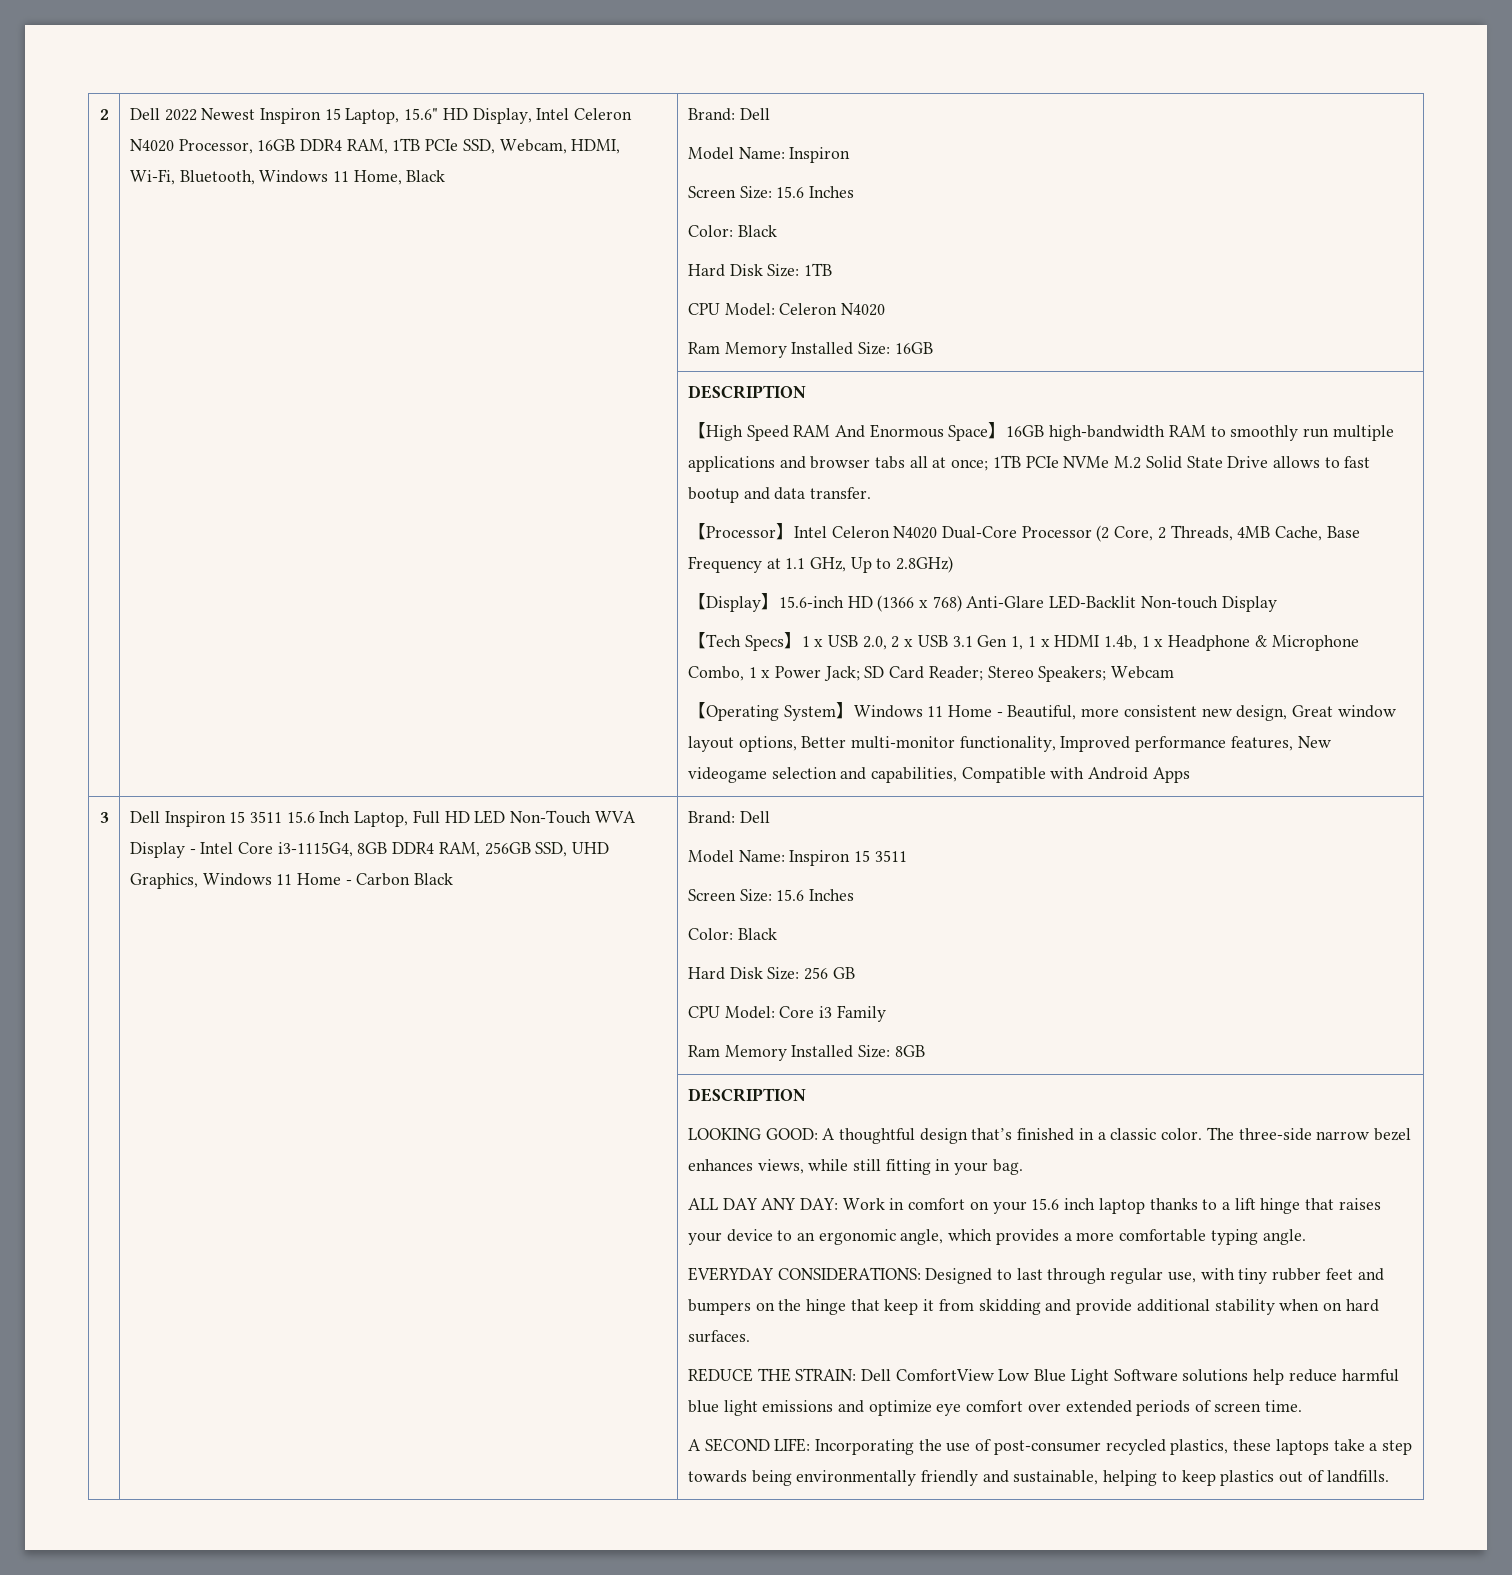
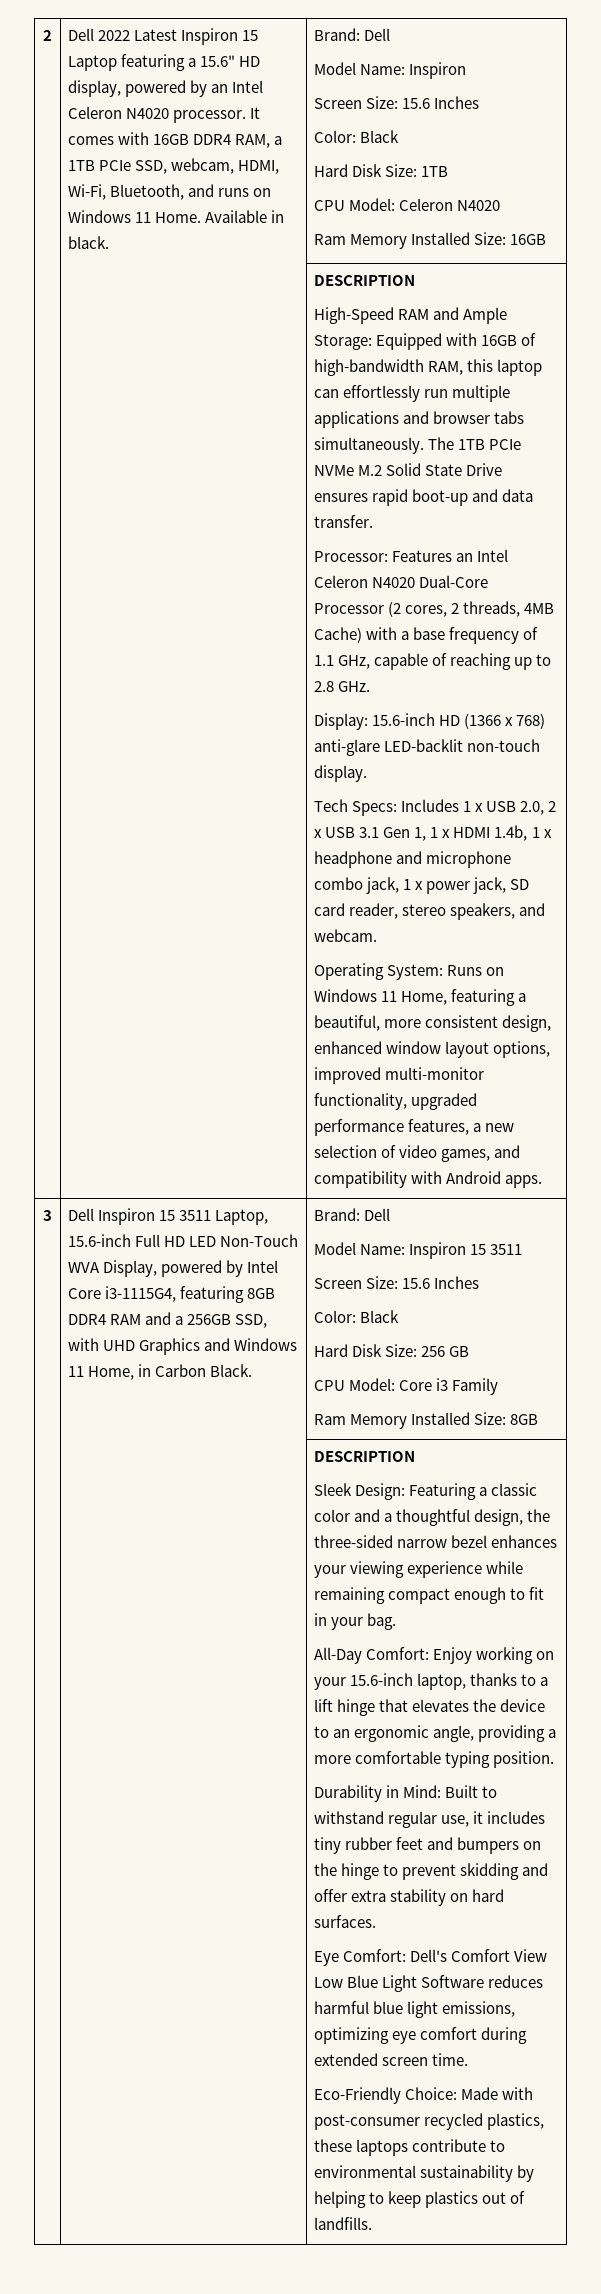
- Dell 2022 Newest Inspiron 15 Laptop, 15.6" HD Display, Intel Celeron N4020 Processor, 16GB DDR4 RAM, 1TB PCIe SSD, Webcam, HDMI, Wi-Fi, Bluetooth, Windows 11 Home, Black
+ Dell 2022 Latest Inspiron 15 Laptop featuring a 15.6" HD display, powered by an Intel Celeron N4020 processor. It comes with 16GB DDR4 RAM, a 1TB PCIe SSD, webcam, HDMI, Wi-Fi, Bluetooth, and runs on Windows 11 Home. Available in black.
- 【High Speed RAM And Enormous Space】16GB high-bandwidth RAM to smoothly run multiple applications and browser tabs all at once; 1TB PCIe NVMe M.2 Solid State Drive allows to fast bootup and data transfer.
+ High-Speed RAM and Ample Storage: Equipped with 16GB of high-bandwidth RAM, this laptop can effortlessly run multiple applications and browser tabs simultaneously. The 1TB PCIe NVMe M.2 Solid State Drive ensures rapid boot-up and data transfer.
- 【Processor】Intel Celeron N4020 Dual-Core Processor (2 Core, 2 Threads, 4MB Cache, Base Frequency at 1.1 GHz, Up to 2.8GHz)
- 【Display】15.6-inch HD (1366 x 768) Anti-Glare LED-Backlit Non-touch Display
- 【Tech Specs】1 x USB 2.0, 2 x USB 3.1 Gen 1, 1 x HDMI 1.4b, 1 x Headphone & Microphone Combo, 1 x Power Jack; SD Card Reader; Stereo Speakers; Webcam
- 【Operating System】Windows 11 Home - Beautiful, more consistent new design, Great window layout options, Better multi-monitor functionality, Improved performance features, New videogame selection and capabilities, Compatible with Android Apps
+ Processor: Features an Intel Celeron N4020 Dual-Core Processor (2 cores, 2 threads, 4MB Cache) with a base frequency of 1.1 GHz, capable of reaching up to 2.8 GHz.
+ Display: 15.6-inch HD (1366 x 768) anti-glare LED-backlit non-touch display.
+ Tech Specs: Includes 1 x USB 2.0, 2 x USB 3.1 Gen 1, 1 x HDMI 1.4b, 1 x headphone and microphone combo jack, 1 x power jack, SD card reader, stereo speakers, and webcam.
+ Operating System: Runs on Windows 11 Home, featuring a beautiful, more consistent design, enhanced window layout options, improved multi-monitor functionality, upgraded performance features, a new selection of video games, and compatibility with Android apps.
- Dell Inspiron 15 3511 15.6 Inch Laptop, Full HD LED Non-Touch WVA Display - Intel Core i3-1115G4, 8GB DDR4 RAM, 256GB SSD, UHD Graphics, Windows 11 Home - Carbon Black
+ Dell Inspiron 15 3511 Laptop, 15.6-inch Full HD LED Non-Touch WVA Display, powered by Intel Core i3-1115G4, featuring 8GB DDR4 RAM and a 256GB SSD, with UHD Graphics and Windows 11 Home, in Carbon Black.
- LOOKING GOOD: A thoughtful design that’s finished in a classic color. The three-side narrow bezel enhances views, while still fitting in your bag.
- ALL DAY ANY DAY: Work in comfort on your 15.6 inch laptop thanks to a lift hinge that raises your device to an ergonomic angle, which provides a more comfortable typing angle.
- EVERYDAY CONSIDERATIONS: Designed to last through regular use, with tiny rubber feet and bumpers on the hinge that keep it from skidding and provide additional stability when on hard surfaces.
- REDUCE THE STRAIN: Dell ComfortView Low Blue Light Software solutions help reduce harmful blue light emissions and optimize eye comfort over extended periods of screen time.
- A SECOND LIFE: Incorporating the use of post-consumer recycled plastics, these laptops take a step towards being environmentally friendly and sustainable, helping to keep plastics out of landfills.
+ Sleek Design: Featuring a classic color and a thoughtful design, the three-sided narrow bezel enhances your viewing experience while remaining compact enough to fit in your bag.
+ All-Day Comfort: Enjoy working on your 15.6-inch laptop, thanks to a lift hinge that elevates the device to an ergonomic angle, providing a more comfortable typing position.
+ Durability in Mind: Built to withstand regular use, it includes tiny rubber feet and bumpers on the hinge to prevent skidding and offer extra stability on hard surfaces.
+ Eye Comfort: Dell's Comfort View Low Blue Light Software reduces harmful blue light emissions, optimizing eye comfort during extended screen time.
+ Eco-Friendly Choice: Made with post-consumer recycled plastics, these laptops contribute to environmental sustainability by helping to keep plastics out of landfills.

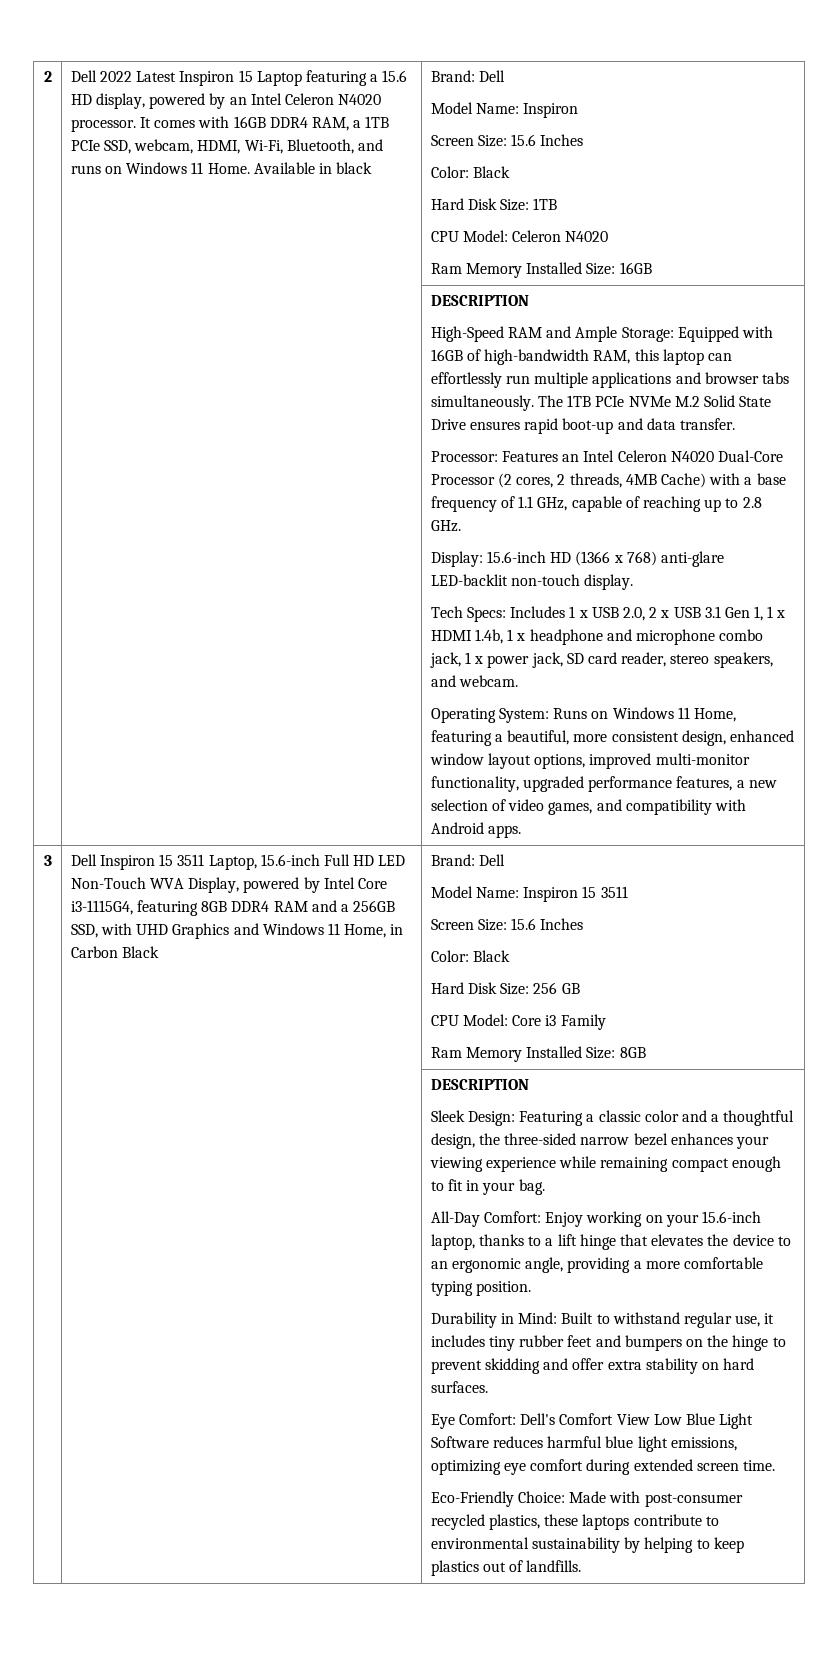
- Dell 2022 Latest Inspiron 15 Laptop featuring a 15.6" HD display, powered by an Intel Celeron N4020 processor.
+ Dell 2022 Latest Inspiron 15 Laptop featuring a 15.6 HD display, powered by an Intel Celeron N4020 processor.
- Available in black.
+ Available in black
- Dell Inspiron 15 3511 Laptop, 15.6-inch Full HD LED Non-Touch WVA Display, powered by Intel Core i3-1115G4, featuring 8GB DDR4 RAM and a 256GB SSD, with UHD Graphics and Windows 11 Home, in Carbon Black.
+ Dell Inspiron 15 3511 Laptop, 15.6-inch Full HD LED Non-Touch WVA Display, powered by Intel Core i3-1115G4, featuring 8GB DDR4 RAM and a 256GB SSD, with UHD Graphics and Windows 11 Home, in Carbon Black

